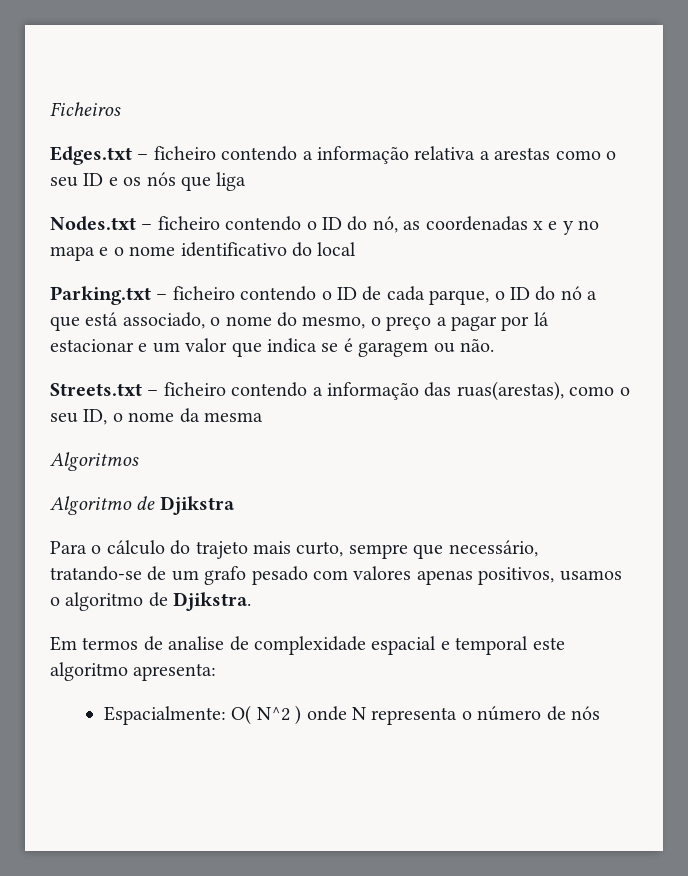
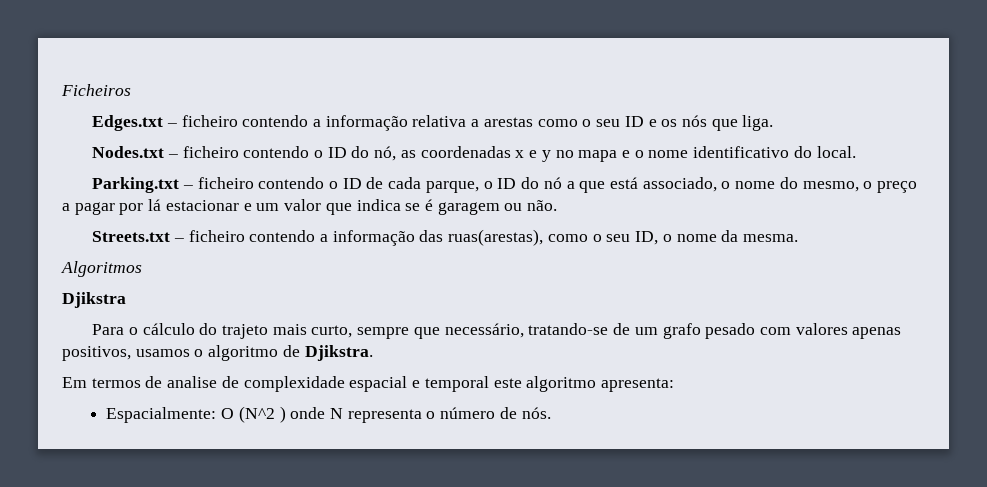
- Edges.txt – ficheiro contendo a informação relativa a arestas como o seu ID e os nós que liga
+ Edges.txt – ficheiro contendo a informação relativa a arestas como o seu ID e os nós que liga.
- Nodes.txt – ficheiro contendo o ID do nó, as coordenadas x e y no mapa e o nome identificativo do local
+ Nodes.txt – ficheiro contendo o ID do nó, as coordenadas x e y no mapa e o nome identificativo do local.
- Streets.txt – ficheiro contendo a informação das ruas(arestas), como o seu ID, o nome da mesma
+ Streets.txt – ficheiro contendo a informação das ruas(arestas), como o seu ID, o nome da mesma.
- Algoritmo de Djikstra
+ Djikstra
- Espacialmente: O( N^2 ) onde N representa o número de nós
+ Espacialmente: O (N^2 ) onde N representa o número de nós.

